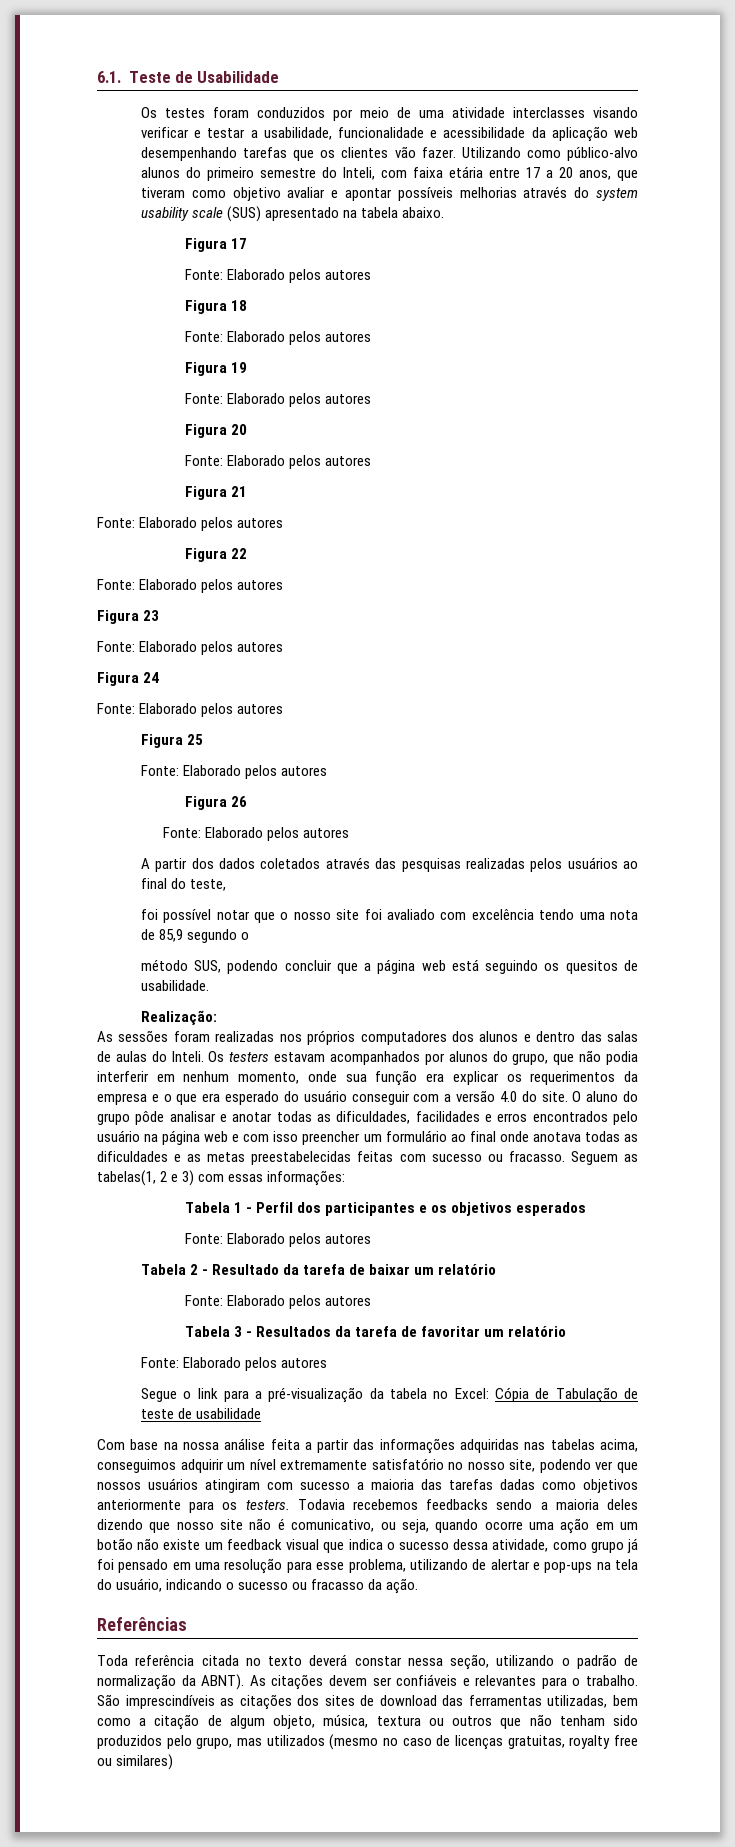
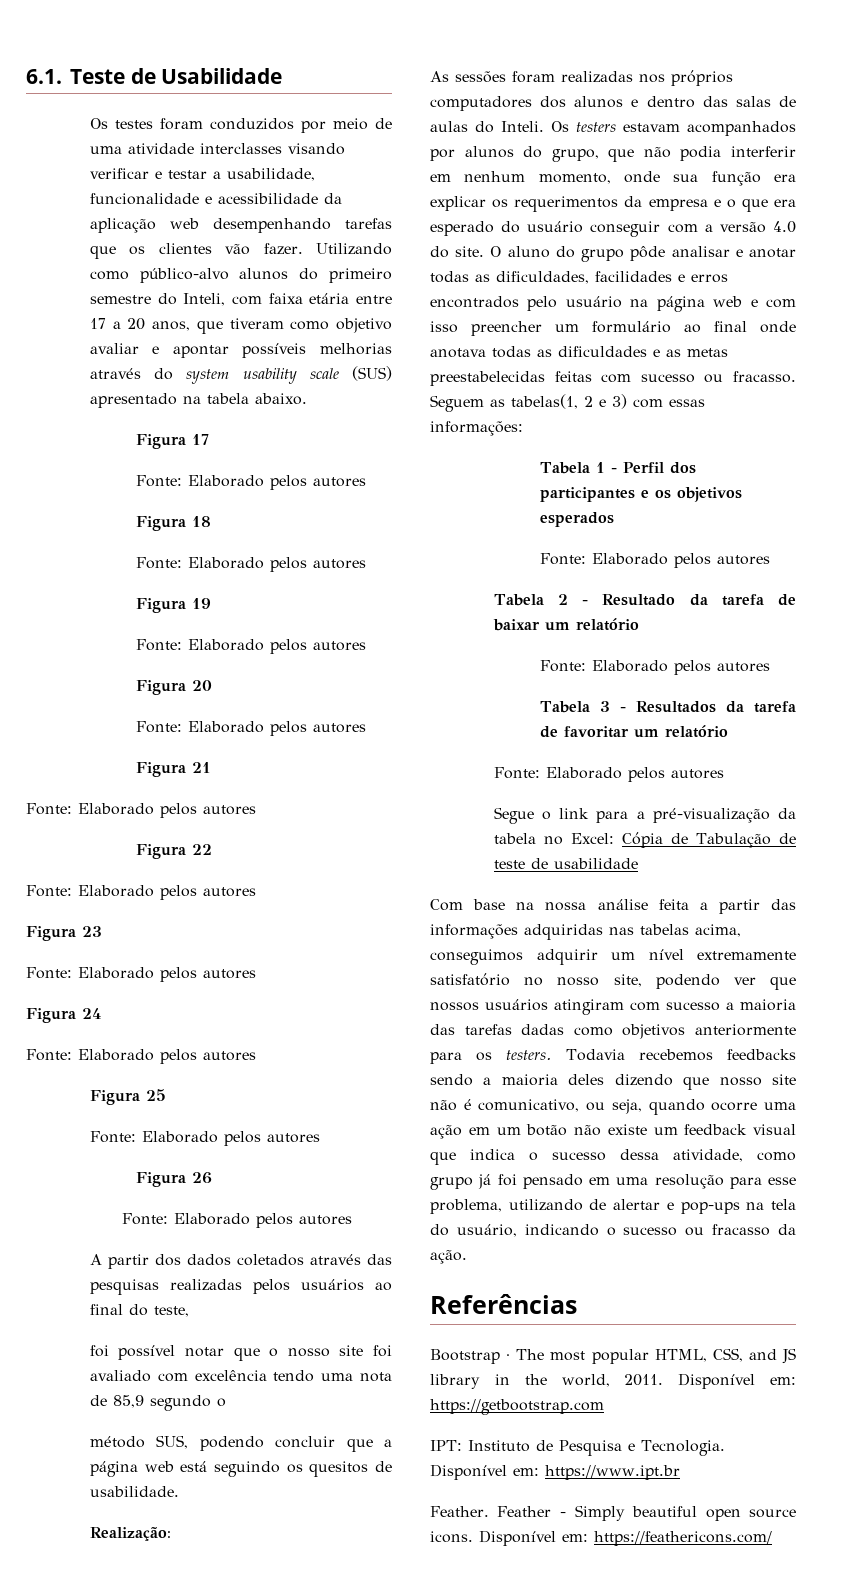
- Toda referência citada no texto deverá constar nessa seção, utilizando o padrão de normalização da ABNT). As citações devem ser confiáveis e relevantes para o trabalho. São imprescindíveis as citações dos sites de download das ferramentas utilizadas, bem como a citação de algum objeto, música, textura ou outros que não tenham sido produzidos pelo grupo, mas utilizados (mesmo no caso de licenças gratuitas, royalty free ou similares)
+ Bootstrap · The most popular HTML, CSS, and JS library in the world, 2011. Disponível em: https://getbootstrap.com
+ IPT: Instituto de Pesquisa e Tecnologia. Disponível em: https://www.ipt.br
+ Feather. Feather - Simply beautiful open source icons. Disponível em: https://feathericons.com/

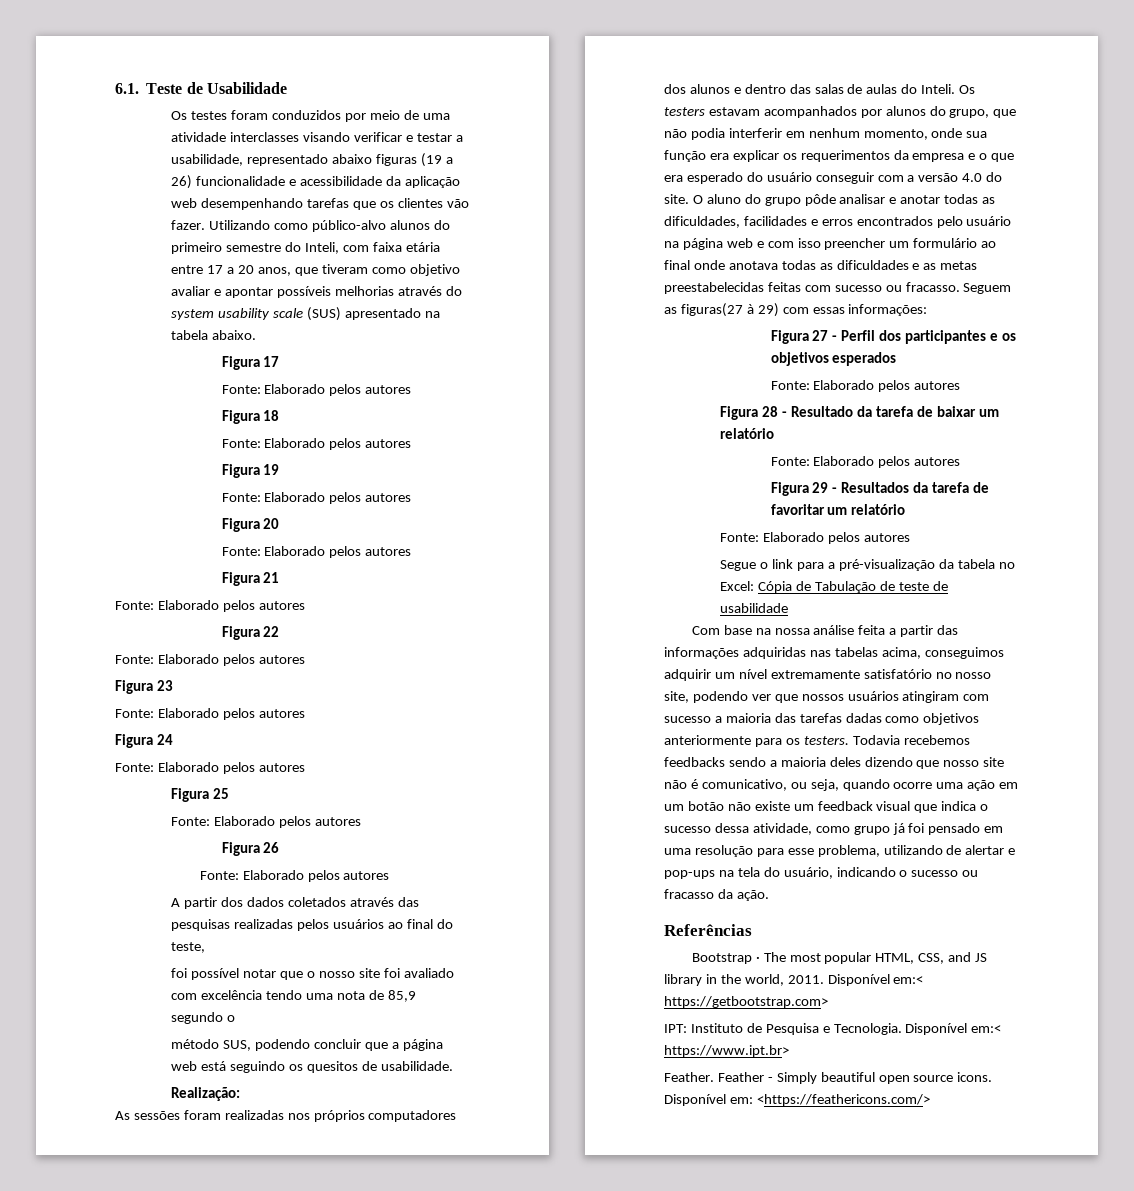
- Os testes foram conduzidos por meio de uma atividade interclasses visando verificar e testar a usabilidade, funcionalidade e acessibilidade da aplicação web desempenhando tarefas que os clientes vão fazer.
+ Os testes foram conduzidos por meio de uma atividade interclasses visando verificar e testar a usabilidade, representado abaixo figuras (19 a 26) funcionalidade e acessibilidade da aplicação web desempenhando tarefas que os clientes vão fazer.
- Seguem as tabelas(1, 2 e 3) com essas informações:
+ Seguem as figuras(27 à 29) com essas informações:
- Tabela 1 - Perfil dos participantes e os objetivos esperados
+ Figura 27 - Perfil dos participantes e os objetivos esperados
- Tabela 2 - Resultado da tarefa de baixar um relatório
+ Figura 28 - Resultado da tarefa de baixar um relatório
- Tabela 3 - Resultados da tarefa de favoritar um relatório
+ Figura 29 - Resultados da tarefa de favoritar um relatório
- Disponível em: https://getbootstrap.com
+ Disponível em:< https://getbootstrap.com>
- Disponível em: https://www.ipt.br
+ Disponível em:< https://www.ipt.br>
- Disponível em: https://feathericons.com/
+ Disponível em: <https://feathericons.com/>

